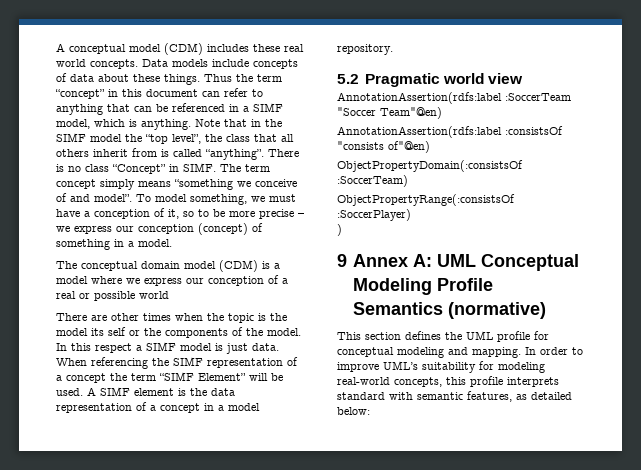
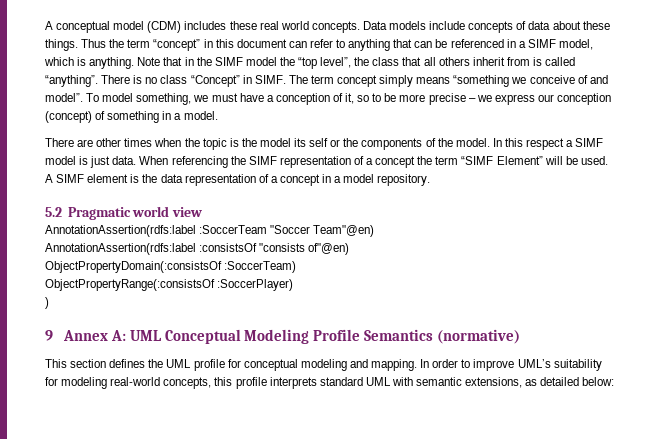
- The conceptual domain model (CDM) is a model where we express our conception of a real or possible world
- In order to improve UML’s suitability for modeling real-world concepts, this profile interprets standard with semantic features, as detailed below:
+ In order to improve UML’s suitability for modeling real-world concepts, this profile interprets standard UML with semantic extensions, as detailed below:

